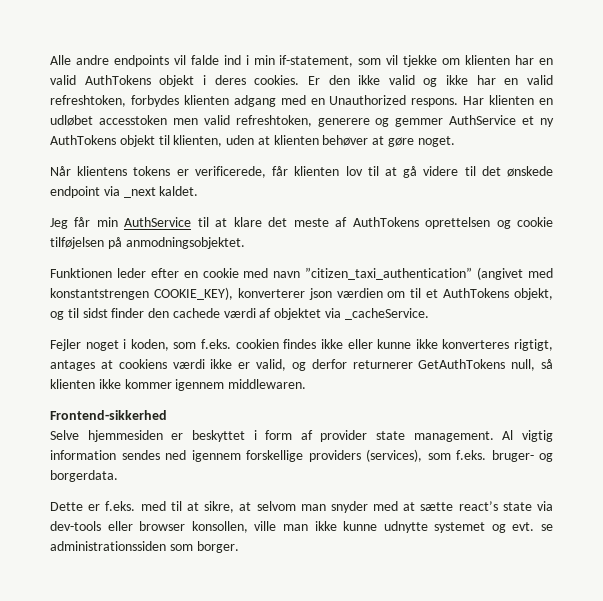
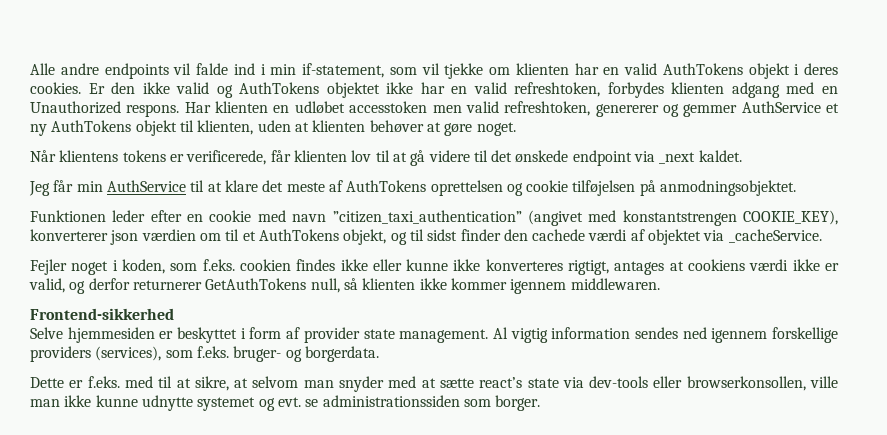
- Er den ikke valid og ikke har en valid refreshtoken, forbydes klienten adgang med en Unauthorized respons.
+ Er den ikke valid og AuthTokens objektet ikke har en valid refreshtoken, forbydes klienten adgang med en Unauthorized respons.
- Har klienten en udløbet accesstoken men valid refreshtoken, generere og gemmer AuthService et ny AuthTokens objekt til klienten, uden at klienten behøver at gøre noget.
+ Har klienten en udløbet accesstoken men valid refreshtoken, genererer og gemmer AuthService et ny AuthTokens objekt til klienten, uden at klienten behøver at gøre noget.
- Dette er f.eks. med til at sikre, at selvom man snyder med at sætte react’s state via dev-tools eller browser konsollen, ville man ikke kunne udnytte systemet og evt. se administrationssiden som borger.
+ Dette er f.eks. med til at sikre, at selvom man snyder med at sætte react’s state via dev-tools eller browserkonsollen, ville man ikke kunne udnytte systemet og evt. se administrationssiden som borger.

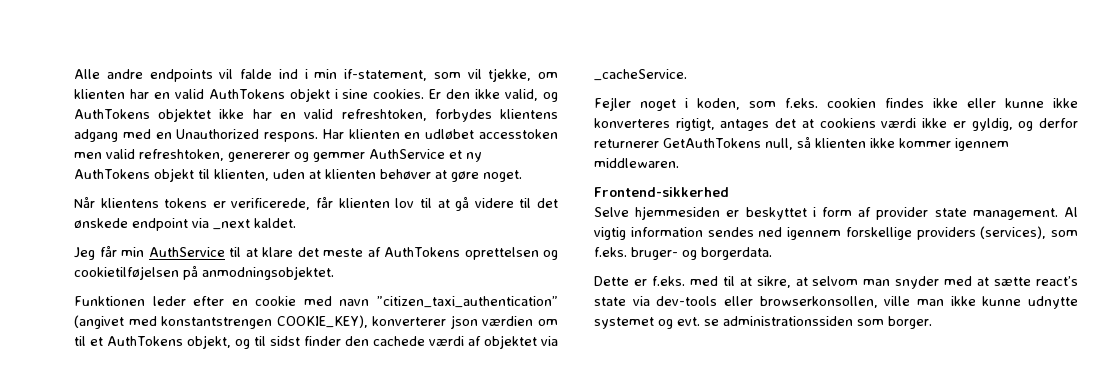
- Alle andre endpoints vil falde ind i min if-statement, som vil tjekke om klienten har en valid AuthTokens objekt i deres cookies.
+ Alle andre endpoints vil falde ind i min if-statement, som vil tjekke, om klienten har en valid AuthTokens objekt i sine cookies.
- Er den ikke valid og AuthTokens objektet ikke har en valid refreshtoken, forbydes klienten adgang med en Unauthorized respons.
+ Er den ikke valid, og AuthTokens objektet ikke har en valid refreshtoken, forbydes klientens adgang med en Unauthorized respons.
- Jeg får min AuthService til at klare det meste af AuthTokens oprettelsen og cookie tilføjelsen på anmodningsobjektet.
+ Jeg får min AuthService til at klare det meste af AuthTokens oprettelsen og cookietilføjelsen på anmodningsobjektet.
- Fejler noget i koden, som f.eks. cookien findes ikke eller kunne ikke konverteres rigtigt, antages at cookiens værdi ikke er valid, og derfor returnerer GetAuthTokens null, så klienten ikke kommer igennem middlewaren.
+ Fejler noget i koden, som f.eks. cookien findes ikke eller kunne ikke konverteres rigtigt, antages det at cookiens værdi ikke er gyldig, og derfor returnerer GetAuthTokens null, så klienten ikke kommer igennem middlewaren.

